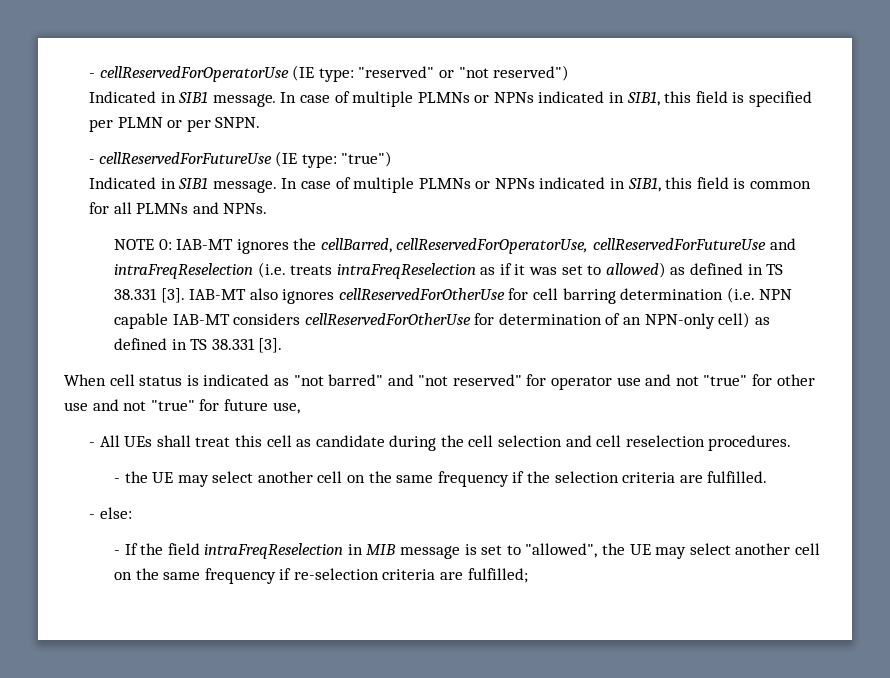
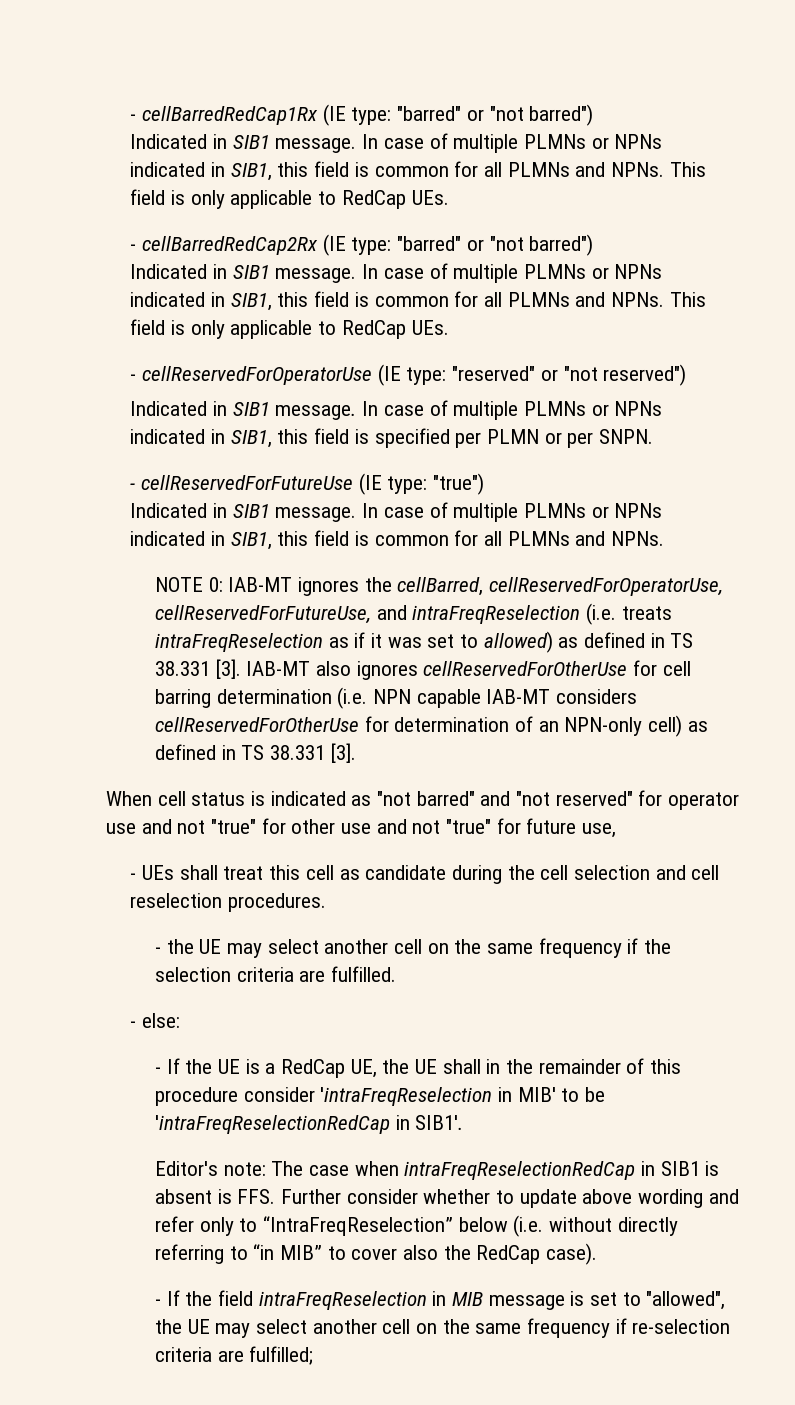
+ - cellBarredRedCap1Rx (IE type: "barred" or "not barred")
+ Indicated in SIB1 message. In case of multiple PLMNs or NPNs indicated in SIB1, this field is common for all PLMNs and NPNs. This field is only applicable to RedCap UEs.
+ - cellBarredRedCap2Rx (IE type: "barred" or "not barred")
+ Indicated in SIB1 message. In case of multiple PLMNs or NPNs indicated in SIB1, this field is common for all PLMNs and NPNs. This field is only applicable to RedCap UEs.
- NOTE 0: IAB-MT ignores the cellBarred, cellReservedForOperatorUse, cellReservedForFutureUse and intraFreqReselection (i.e. treats intraFreqReselection as if it was set to allowed) as defined in TS 38.331 [3].
+ NOTE 0: IAB-MT ignores the cellBarred, cellReservedForOperatorUse, cellReservedForFutureUse, and intraFreqReselection (i.e. treats intraFreqReselection as if it was set to allowed) as defined in TS 38.331 [3].
- - All UEs shall treat this cell as candidate during the cell selection and cell reselection procedures.
+ - UEs shall treat this cell as candidate during the cell selection and cell reselection procedures.
+ - If the UE is a RedCap UE, the UE shall in the remainder of this procedure consider 'intraFreqReselection in MIB' to be 'intraFreqReselectionRedCap in SIB1'.
+ Editor's note: The case when intraFreqReselectionRedCap in SIB1 is absent is FFS. Further consider whether to update above wording and refer only to “IntraFreqReselection” below (i.e. without directly referring to “in MIB” to cover also the RedCap case).

